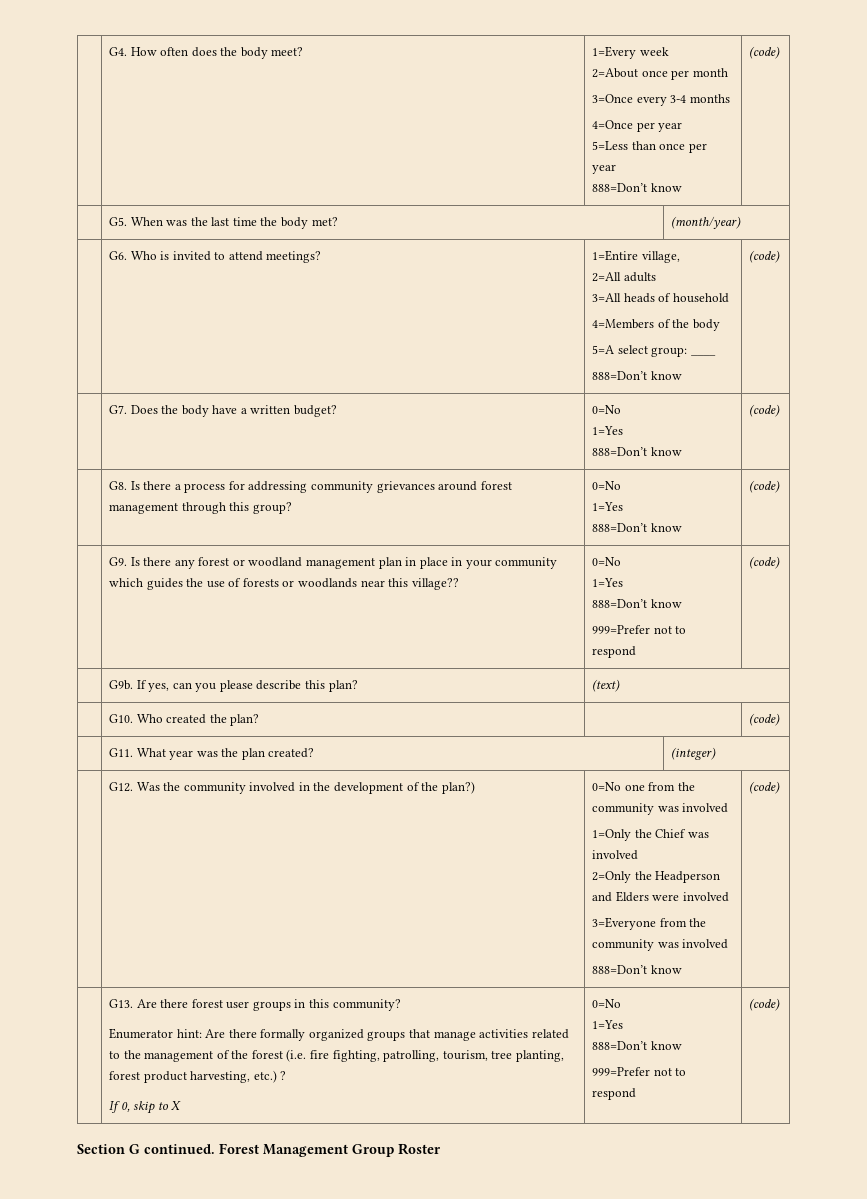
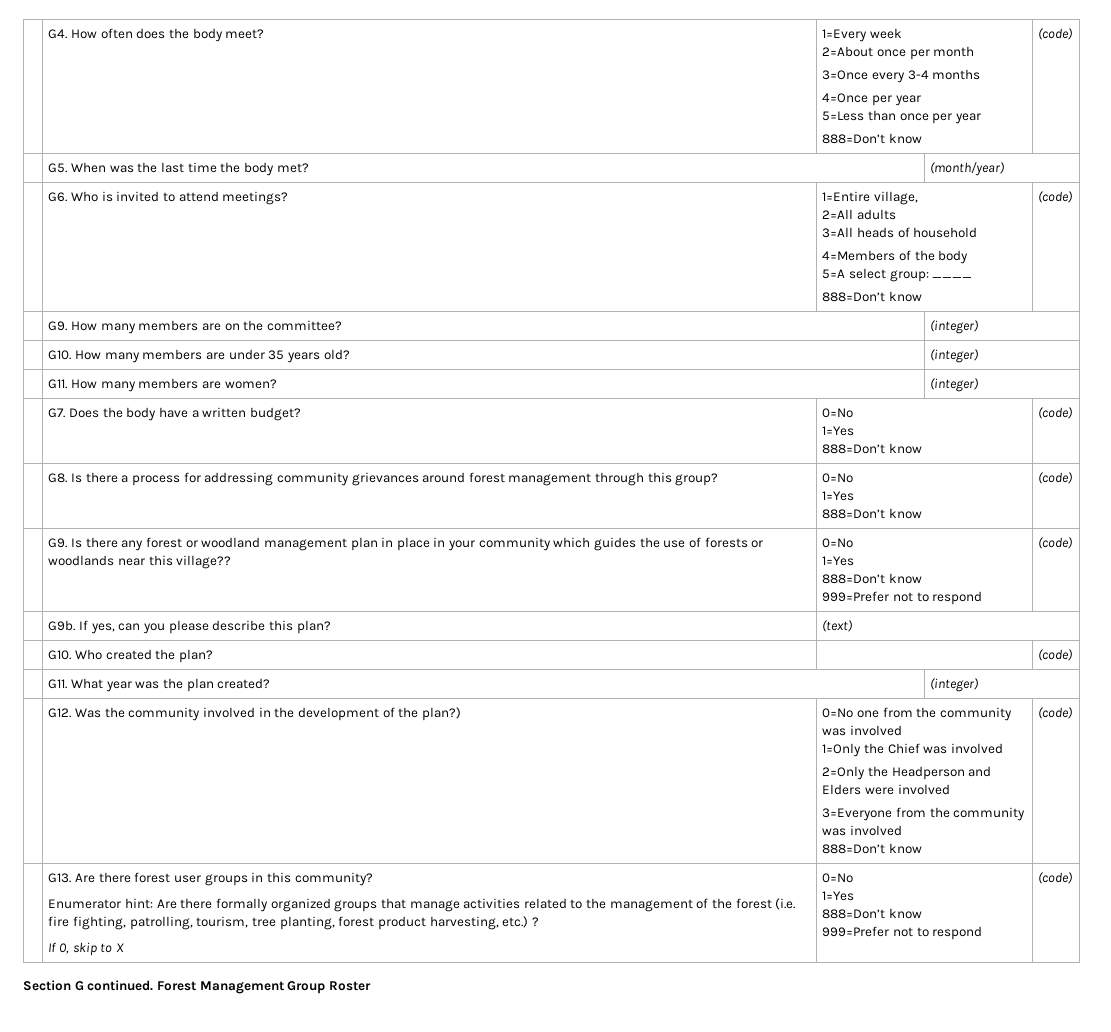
+ | G9. How many members are on the committee? | (integer)
+ | G10. How many members are under 35 years old? | (integer)
+ | G11. How many members are women? | (integer)

